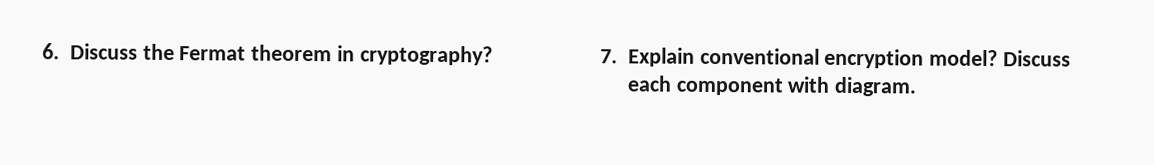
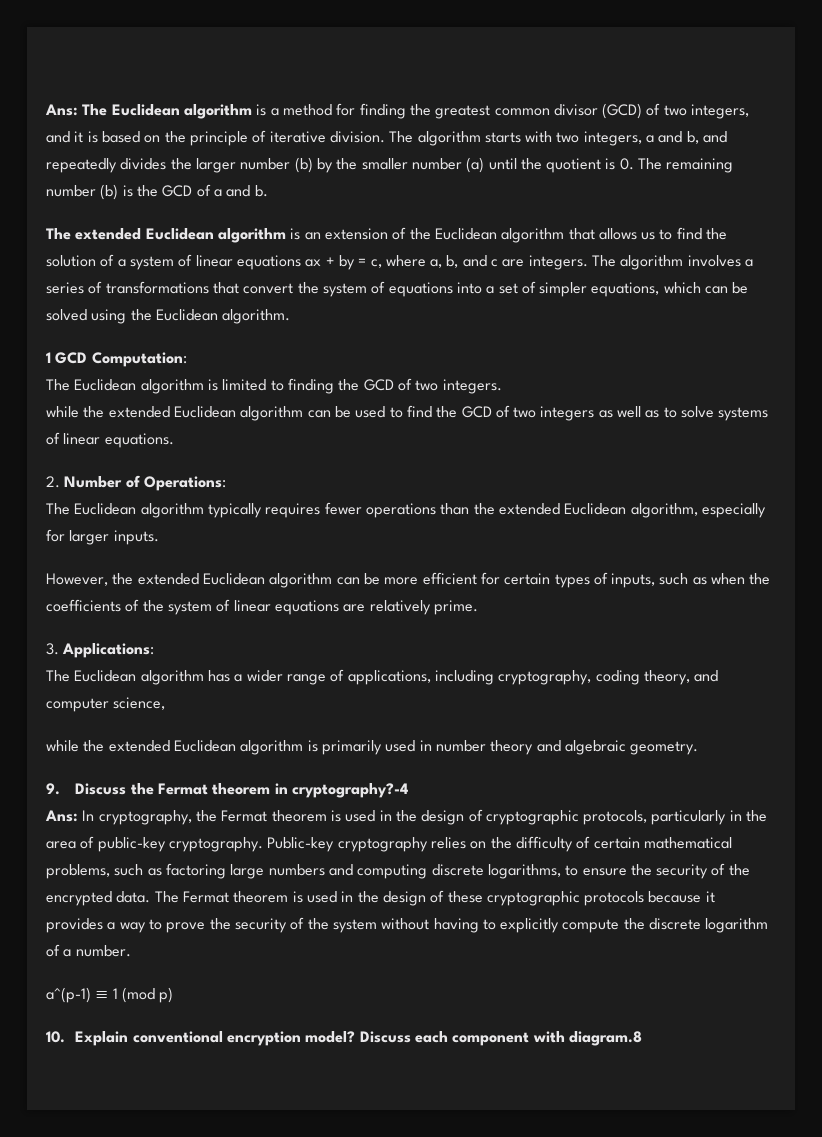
- 6. Discuss the Fermat theorem in cryptography?
- 7. Explain conventional encryption model?
+ Ans: The Euclidean algorithm is a method for finding the greatest common divisor (GCD) of two integers, and it is based on the principle of iterative division. The algorithm starts with two integers, a and b, and repeatedly divides the larger number (b) by the smaller number (a) until the quotient is 0. The remaining number (b) is the GCD of a and b.
+ The extended Euclidean algorithm is an extension of the Euclidean algorithm that allows us to find the solution of a system of linear equations ax + by = c, where a, b, and c are integers. The algorithm involves a series of transformations that convert the system of equations into a set of simpler equations, which can be solved using the Euclidean algorithm.
+ 1 GCD Computation:
+ The Euclidean algorithm is limited to finding the GCD of two integers.
+ while the extended Euclidean algorithm can be used to find the GCD of two integers as well as to solve systems of linear equations.
+ 2. Number of Operations:
+ The Euclidean algorithm typically requires fewer operations than the extended Euclidean algorithm, especially for larger inputs.
+ However, the extended Euclidean algorithm can be more efficient for certain types of inputs, such as when the coefficients of the system of linear equations are relatively prime.
+ 3. Applications:
+ The Euclidean algorithm has a wider range of applications, including cryptography, coding theory, and computer science,
+ while the extended Euclidean algorithm is primarily used in number theory and algebraic geometry.
+ 9. Discuss the Fermat theorem in cryptography?-4
+ Ans: In cryptography, the Fermat theorem is used in the design of cryptographic protocols, particularly in the area of public-key cryptography. Public-key cryptography relies on the difficulty of certain mathematical problems, such as factoring large numbers and computing discrete logarithms, to ensure the security of the encrypted data. The Fermat theorem is used in the design of these cryptographic protocols because it provides a way to prove the security of the system without having to explicitly compute the discrete logarithm of a number.
+ a^(p-1) ≡ 1 (mod p)
+ 10. Explain conventional encryption model?
- Discuss each component with diagram.
+ Discuss each component with diagram.8

